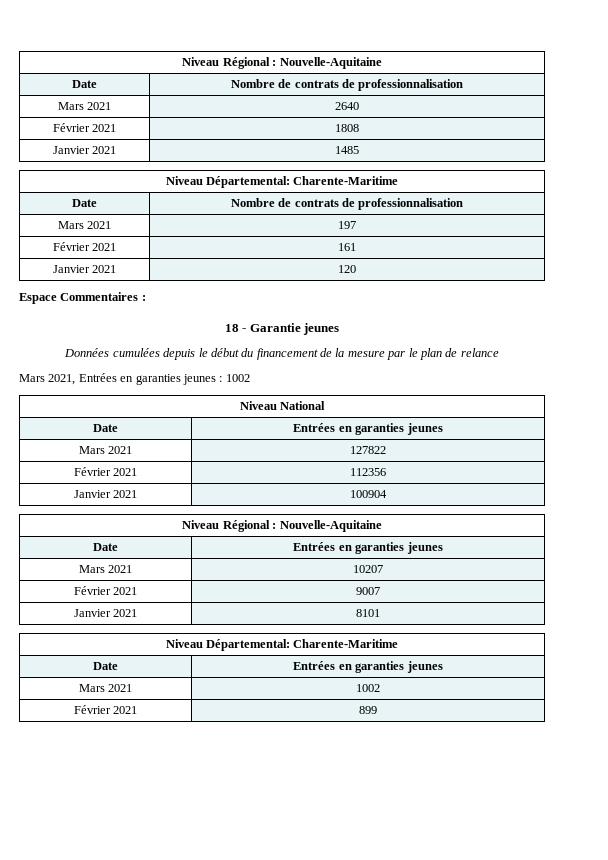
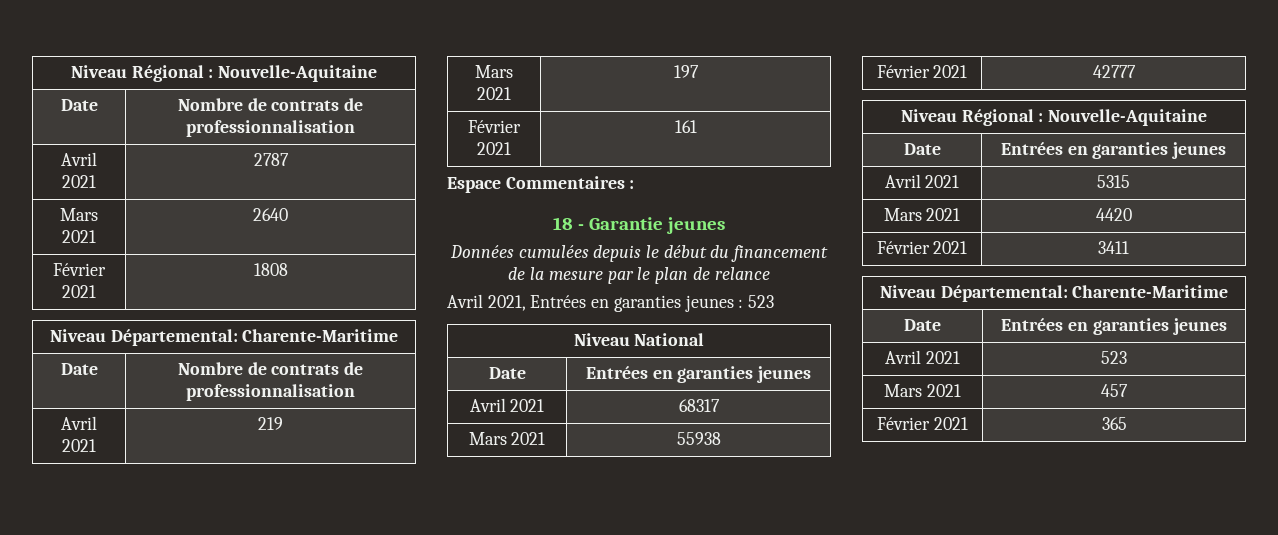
+ Avril 2021 | 2787
- Janvier 2021 | 1485
+ Avril 2021 | 219
- Janvier 2021 | 120
- Mars 2021, Entrées en garanties jeunes : 1002
+ Avril 2021, Entrées en garanties jeunes : 523
- Mars 2021 | 127822
- Février 2021 | 112356
- Janvier 2021 | 100904
+ Avril 2021 | 68317
+ Mars 2021 | 55938
+ Février 2021 | 42777
- Mars 2021 | 10207
- Février 2021 | 9007
- Janvier 2021 | 8101
+ Avril 2021 | 5315
+ Mars 2021 | 4420
+ Février 2021 | 3411
- Mars 2021 | 1002
- Février 2021 | 899
+ Avril 2021 | 523
+ Mars 2021 | 457
+ Février 2021 | 365

